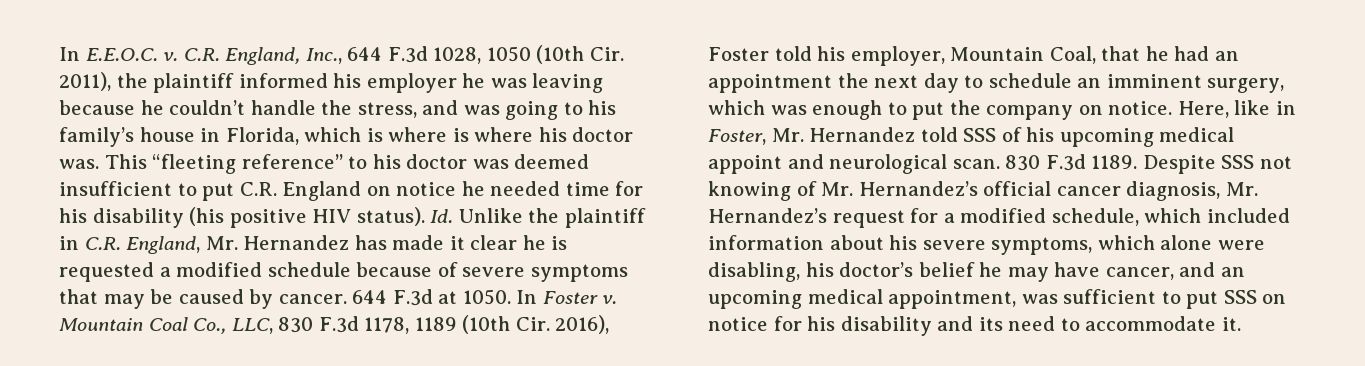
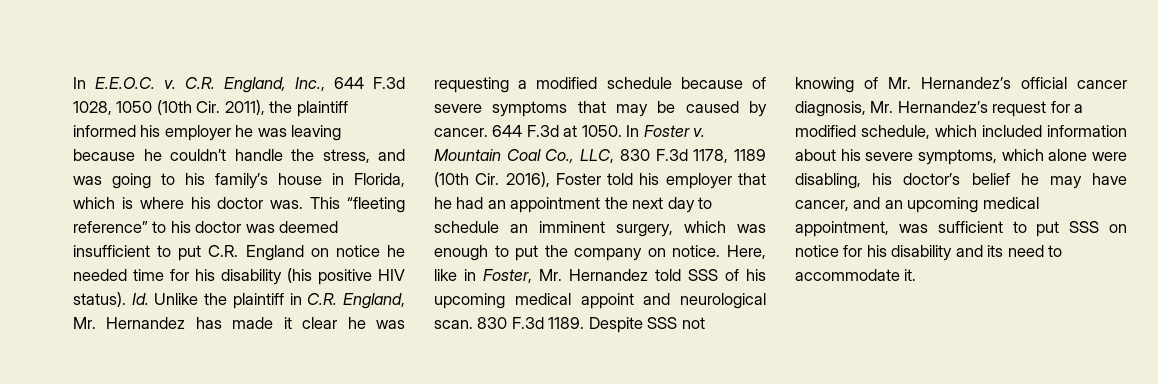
- C.R. England, Inc., 644 F.3d 1028, 1050 (10th Cir. 2011), the plaintiff informed his employer he was leaving because he couldn’t handle the stress, and was going to his family’s house in Florida, which is where is where his doctor was.
+ C.R. England, Inc., 644 F.3d 1028, 1050 (10th Cir. 2011), the plaintiff informed his employer he was leaving because he couldn’t handle the stress, and was going to his family’s house in Florida, which is where his doctor was.
- Id. Unlike the plaintiff in C.R. England, Mr. Hernandez has made it clear he is requested a modified schedule because of severe symptoms that may be caused by cancer.
+ Id. Unlike the plaintiff in C.R. England, Mr. Hernandez has made it clear he was requesting a modified schedule because of severe symptoms that may be caused by cancer.
- Mountain Coal Co., LLC, 830 F.3d 1178, 1189 (10th Cir. 2016), Foster told his employer, Mountain Coal, that he had an appointment the next day to schedule an imminent surgery, which was enough to put the company on notice.
+ Mountain Coal Co., LLC, 830 F.3d 1178, 1189 (10th Cir. 2016), Foster told his employer that he had an appointment the next day to schedule an imminent surgery, which was enough to put the company on notice.

